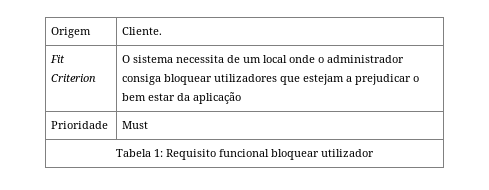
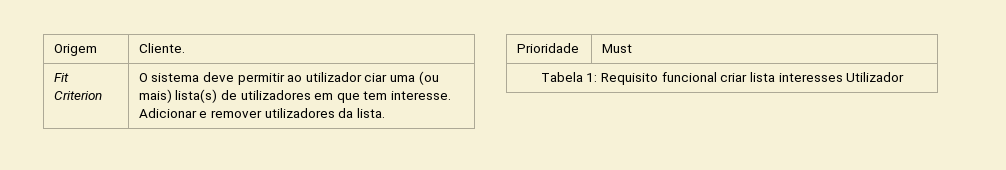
- Fit Criterion | O sistema necessita de um local onde o administrador consiga bloquear utilizadores que estejam a prejudicar o bem estar da aplicação
+ Fit Criterion | O sistema deve permitir ao utilizador ciar uma (ou mais) lista(s) de utilizadores em que tem interesse. Adicionar e remover utilizadores da lista.
- Tabela 1: Requisito funcional bloquear utilizador
+ Tabela 1: Requisito funcional criar lista interesses Utilizador

